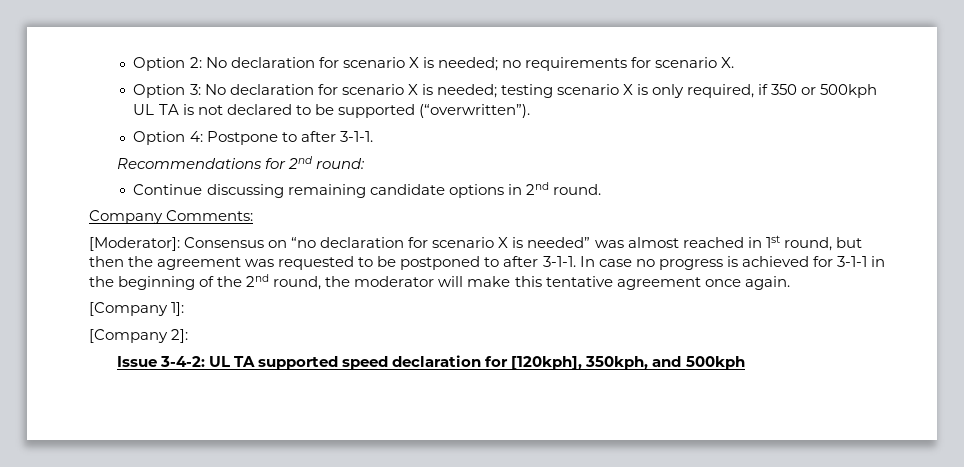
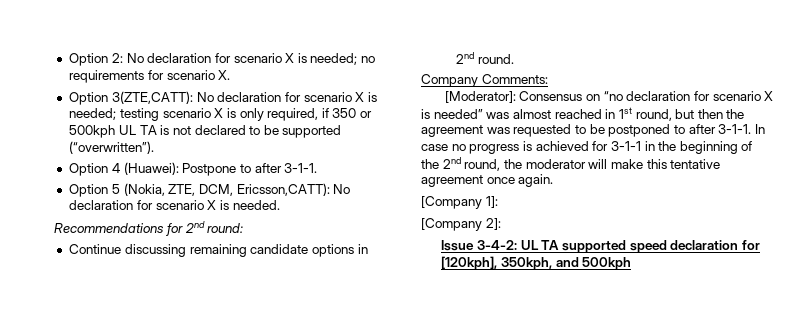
- Option 3: No declaration for scenario X is needed; testing scenario X is only required, if 350 or 500kph UL TA is not declared to be supported (“overwritten”).
+ Option 3(ZTE,CATT): No declaration for scenario X is needed; testing scenario X is only required, if 350 or 500kph UL TA is not declared to be supported (“overwritten”).
- Option 4: Postpone to after 3-1-1.
+ Option 4 (Huawei): Postpone to after 3-1-1.
+ Option 5 (Nokia, ZTE, DCM, Ericsson,CATT): No declaration for scenario X is needed.

